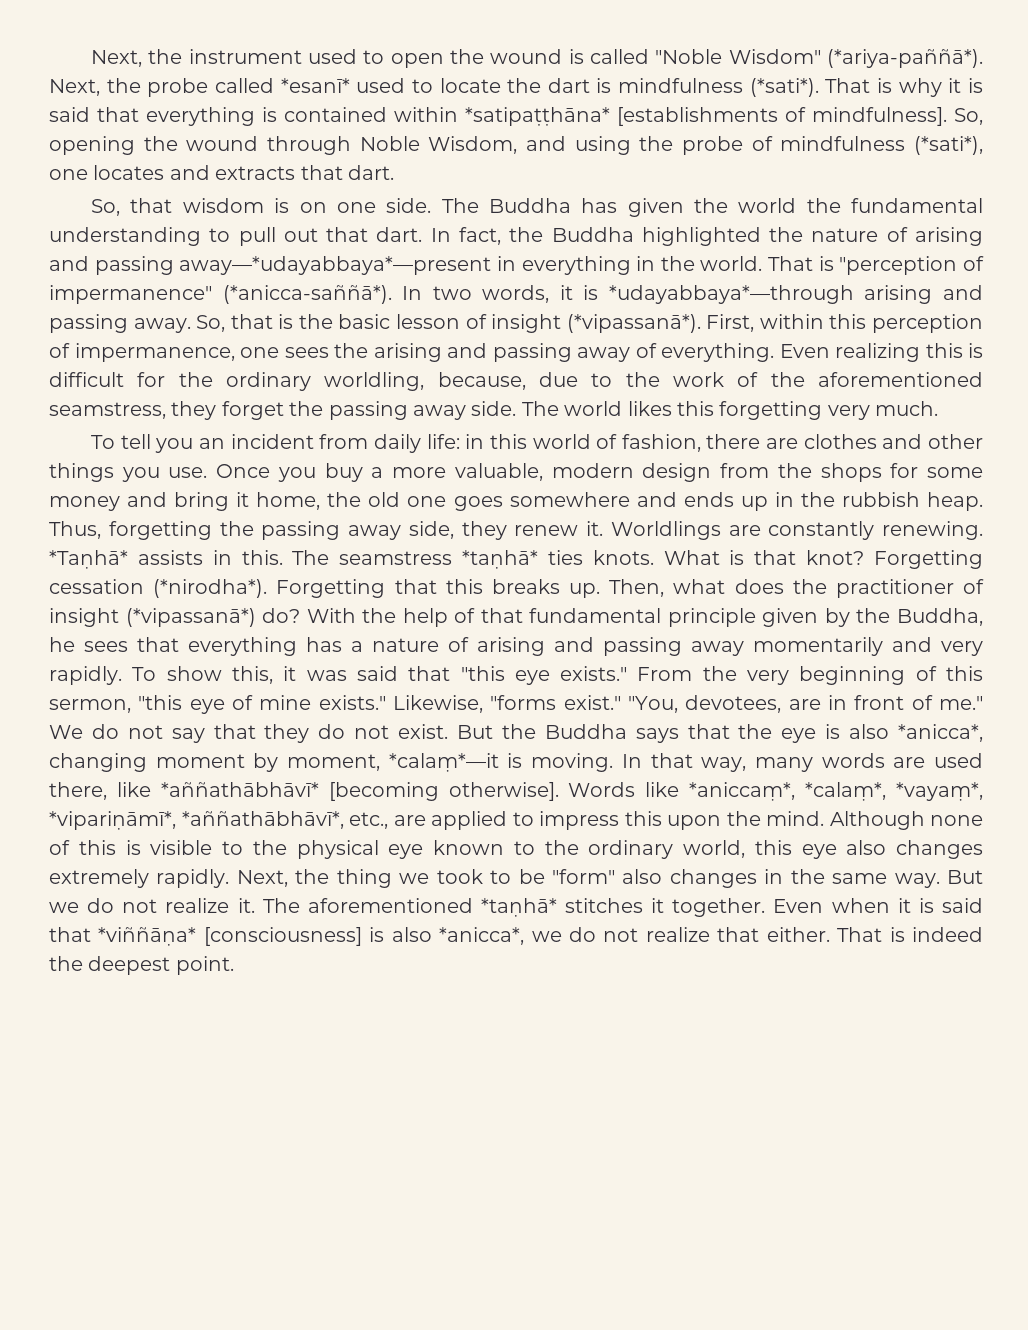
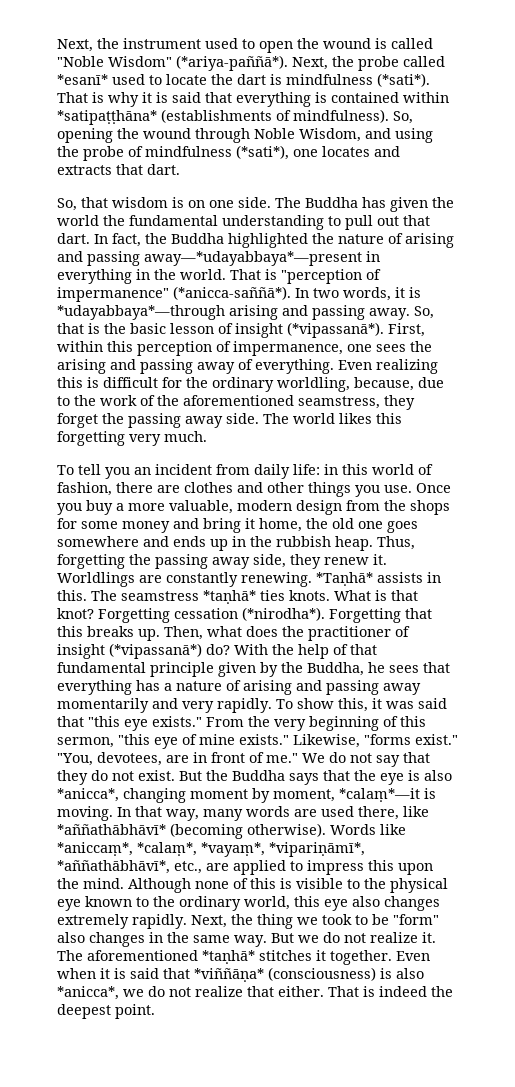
- That is why it is said that everything is contained within *satipaṭṭhāna* [establishments of mindfulness].
+ That is why it is said that everything is contained within *satipaṭṭhāna* (establishments of mindfulness).
- In that way, many words are used there, like *aññathābhāvī* [becoming otherwise].
+ In that way, many words are used there, like *aññathābhāvī* (becoming otherwise).
- Even when it is said that *viññāṇa* [consciousness] is also *anicca*, we do not realize that either.
+ Even when it is said that *viññāṇa* (consciousness) is also *anicca*, we do not realize that either.

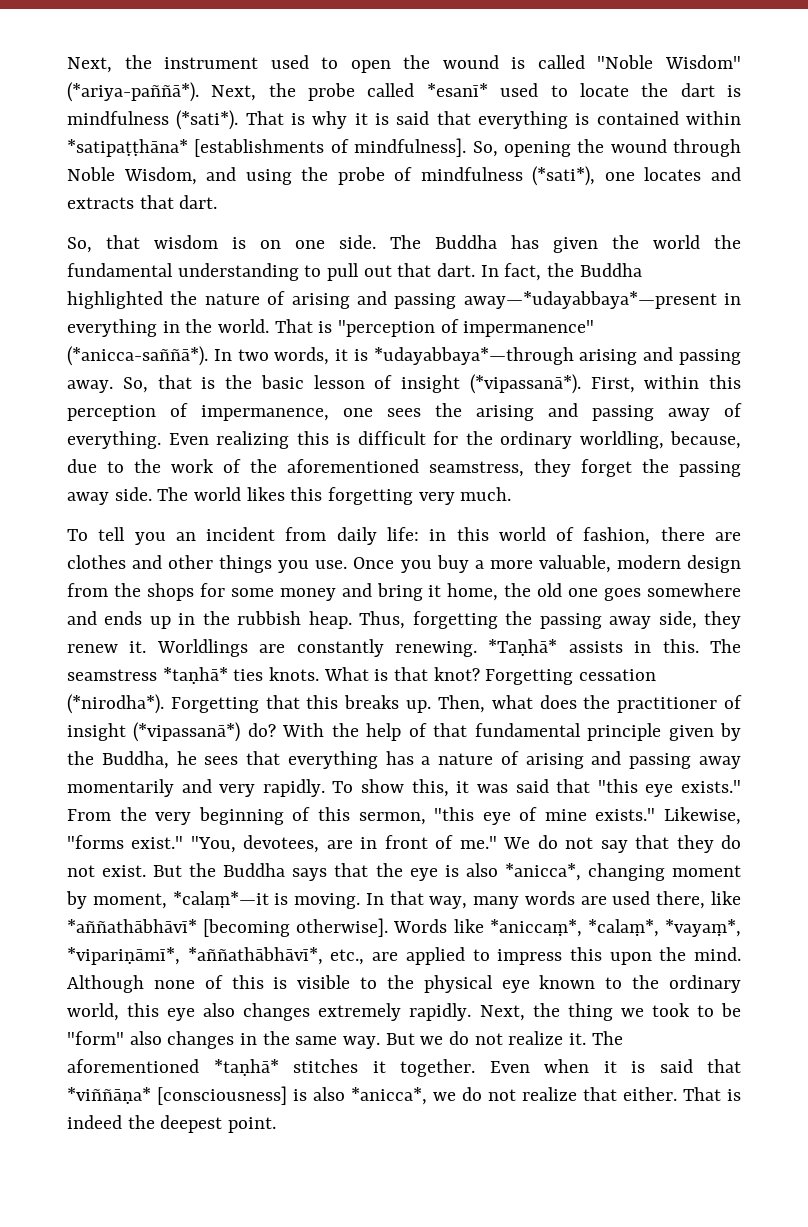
- That is why it is said that everything is contained within *satipaṭṭhāna* (establishments of mindfulness).
+ That is why it is said that everything is contained within *satipaṭṭhāna* [establishments of mindfulness].
- In that way, many words are used there, like *aññathābhāvī* (becoming otherwise).
+ In that way, many words are used there, like *aññathābhāvī* [becoming otherwise].
- Even when it is said that *viññāṇa* (consciousness) is also *anicca*, we do not realize that either.
+ Even when it is said that *viññāṇa* [consciousness] is also *anicca*, we do not realize that either.

